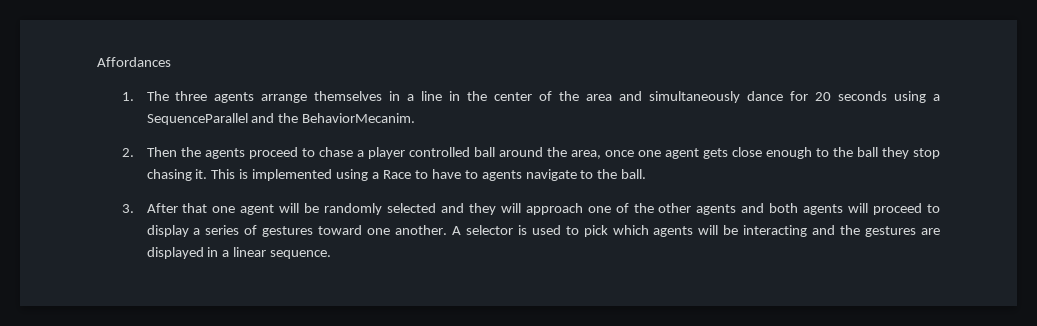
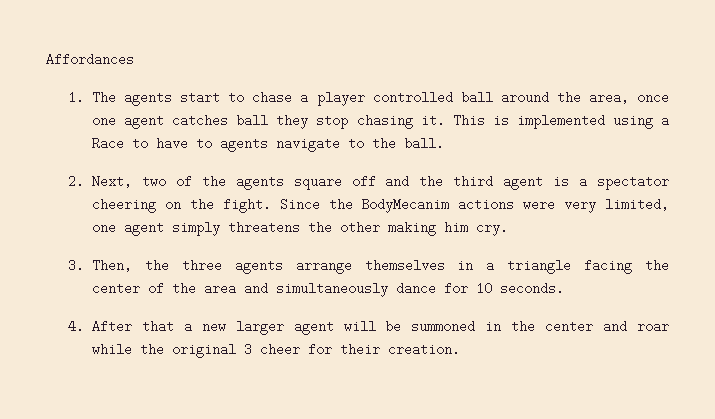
- 1. The three agents arrange themselves in a line in the center of the area and simultaneously dance for 20 seconds using a SequenceParallel and the BehaviorMecanim.
- 2. Then the agents proceed to chase a player controlled ball around the area, once one agent gets close enough to the ball they stop chasing it.
+ 1. The agents start to chase a player controlled ball around the area, once one agent catches ball they stop chasing it.
- 3. After that one agent will be randomly selected and they will approach one of the other agents and both agents will proceed to display a series of gestures toward one another. A selector is used to pick which agents will be interacting and the gestures are displayed in a linear sequence.
+ 2. Next, two of the agents square off and the third agent is a spectator cheering on the fight. Since the BodyMecanim actions were very limited, one agent simply threatens the other making him cry.
+ 3. Then, the three agents arrange themselves in a triangle facing the center of the area and simultaneously dance for 10 seconds.
+ 4. After that a new larger agent will be summoned in the center and roar while the original 3 cheer for their creation.

